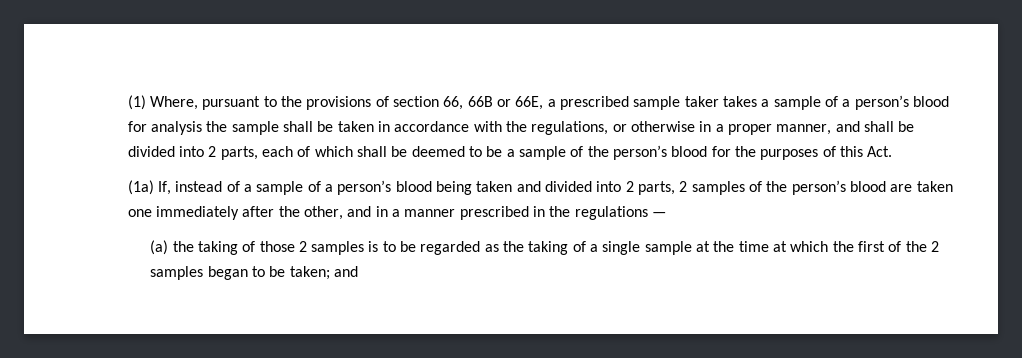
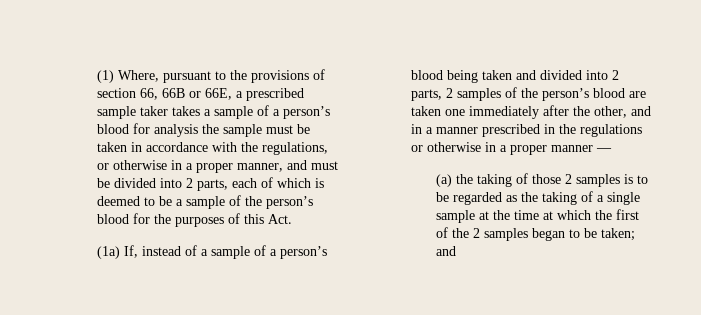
- (1) Where, pursuant to the provisions of section 66, 66B or 66E, a prescribed sample taker takes a sample of a person’s blood for analysis the sample shall be taken in accordance with the regulations, or otherwise in a proper manner, and shall be divided into 2 parts, each of which shall be deemed to be a sample of the person’s blood for the purposes of this Act.
+ (1) Where, pursuant to the provisions of section 66, 66B or 66E, a prescribed sample taker takes a sample of a person’s blood for analysis the sample must be taken in accordance with the regulations, or otherwise in a proper manner, and must be divided into 2 parts, each of which is deemed to be a sample of the person’s blood for the purposes of this Act.
- (1a) If, instead of a sample of a person’s blood being taken and divided into 2 parts, 2 samples of the person’s blood are taken one immediately after the other, and in a manner prescribed in the regulations —
+ (1a) If, instead of a sample of a person’s blood being taken and divided into 2 parts, 2 samples of the person’s blood are taken one immediately after the other, and in a manner prescribed in the regulations or otherwise in a proper manner —

